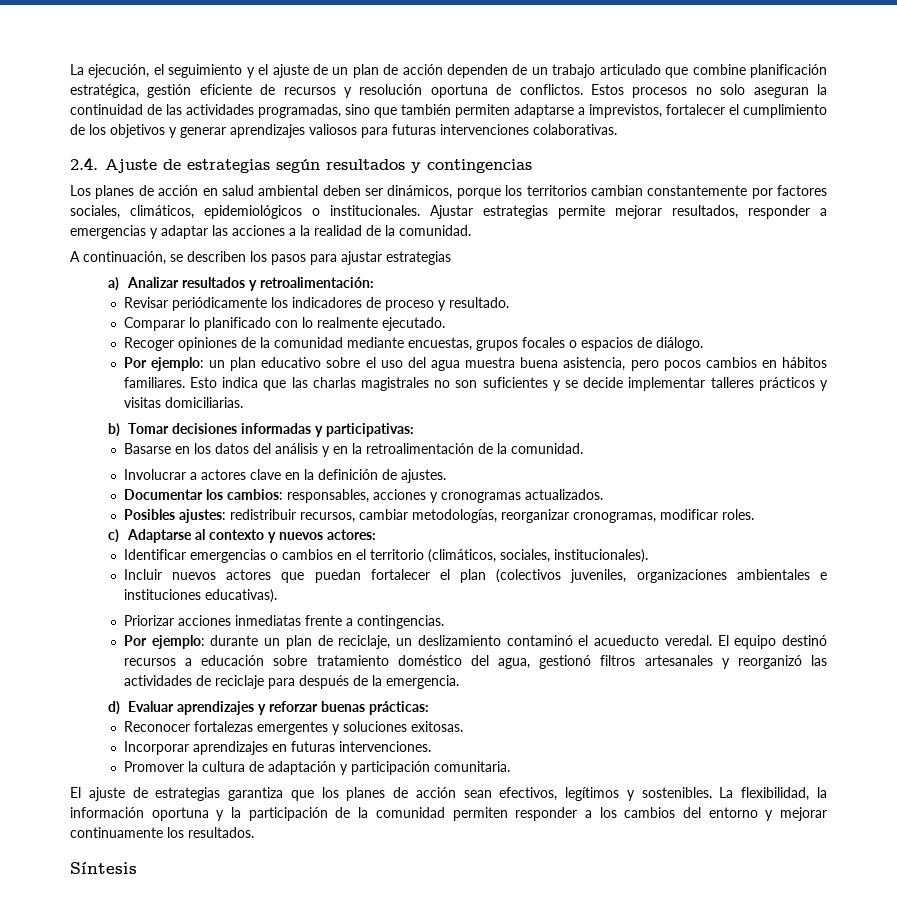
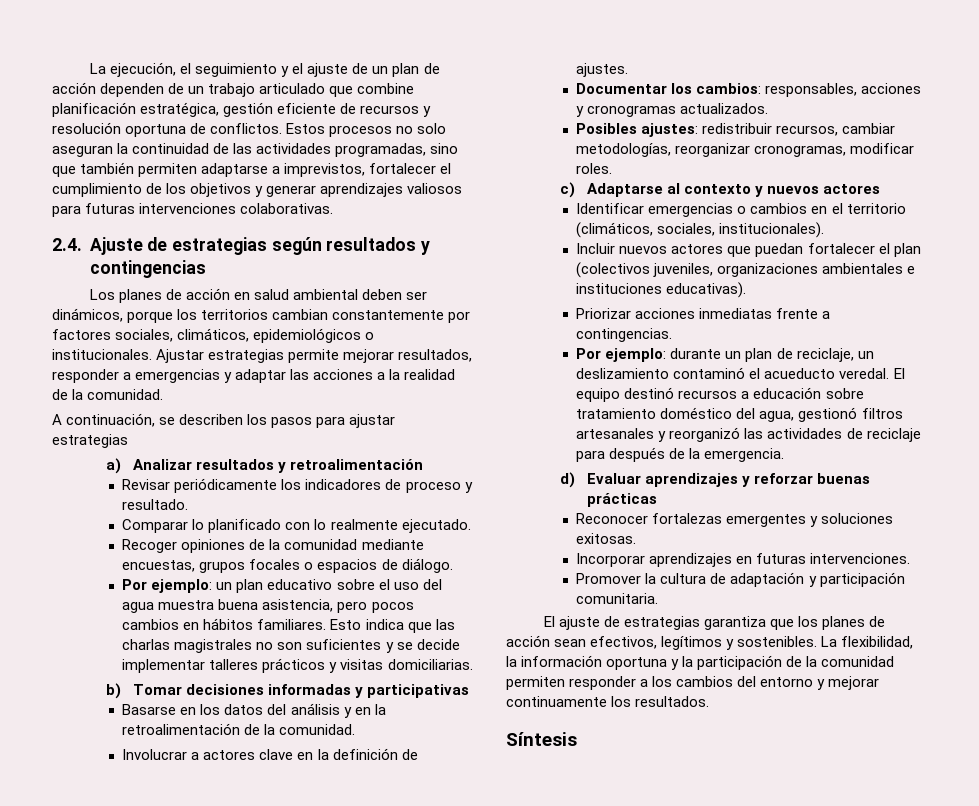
- a) Analizar resultados y retroalimentación:
+ a) Analizar resultados y retroalimentación
- b) Tomar decisiones informadas y participativas:
+ b) Tomar decisiones informadas y participativas
- c) Adaptarse al contexto y nuevos actores:
+ c) Adaptarse al contexto y nuevos actores
- d) Evaluar aprendizajes y reforzar buenas prácticas:
+ d) Evaluar aprendizajes y reforzar buenas prácticas

